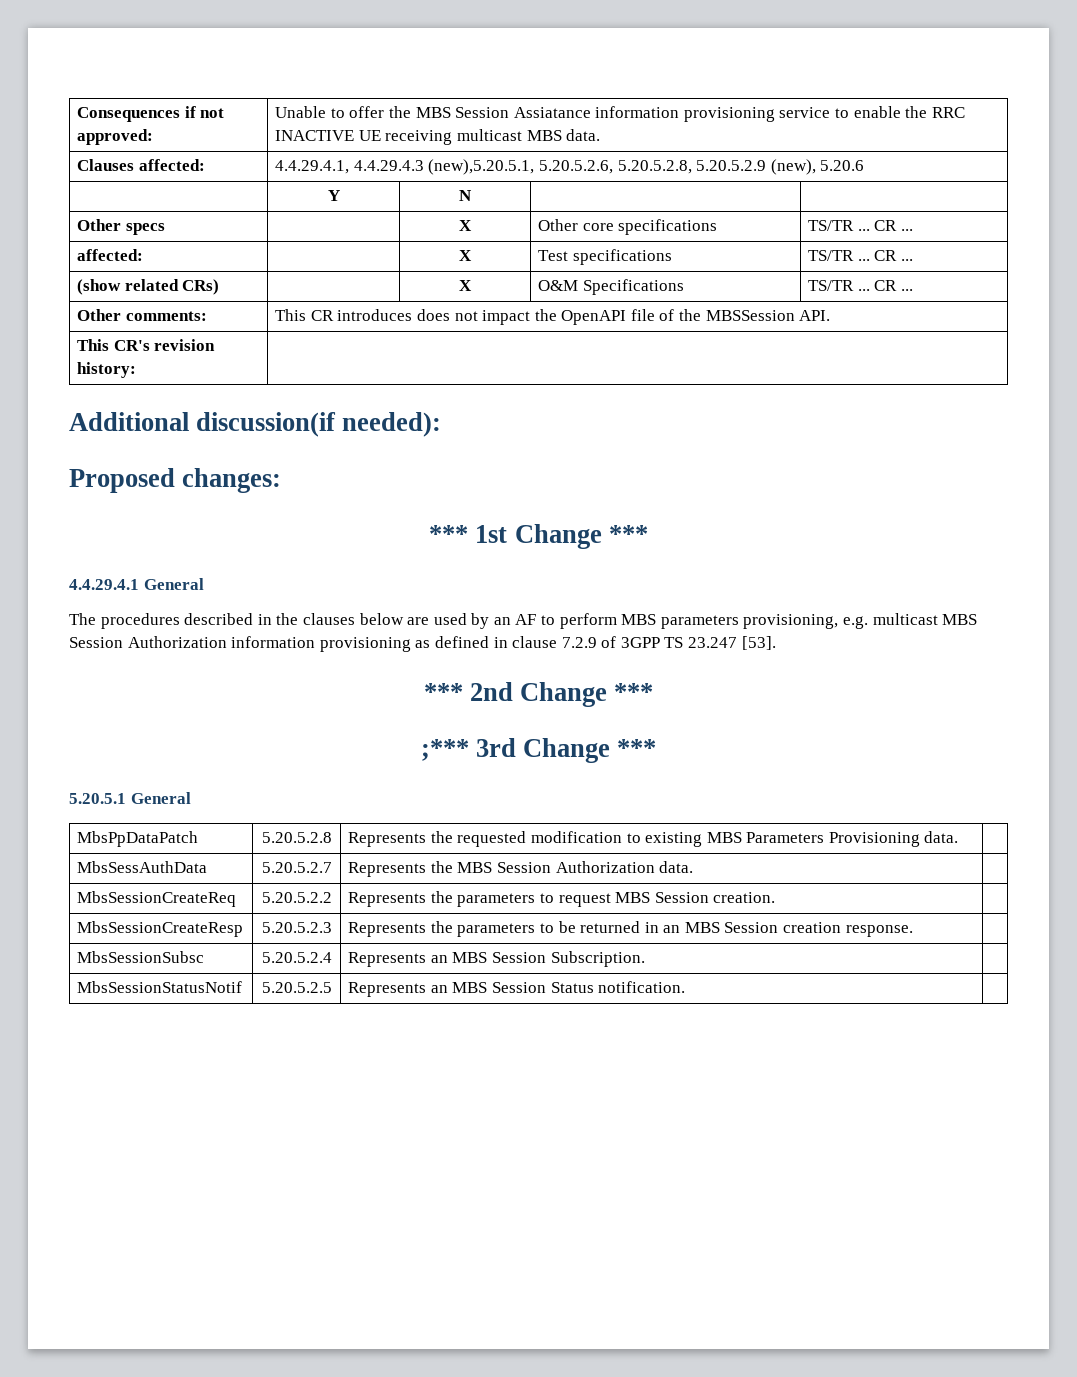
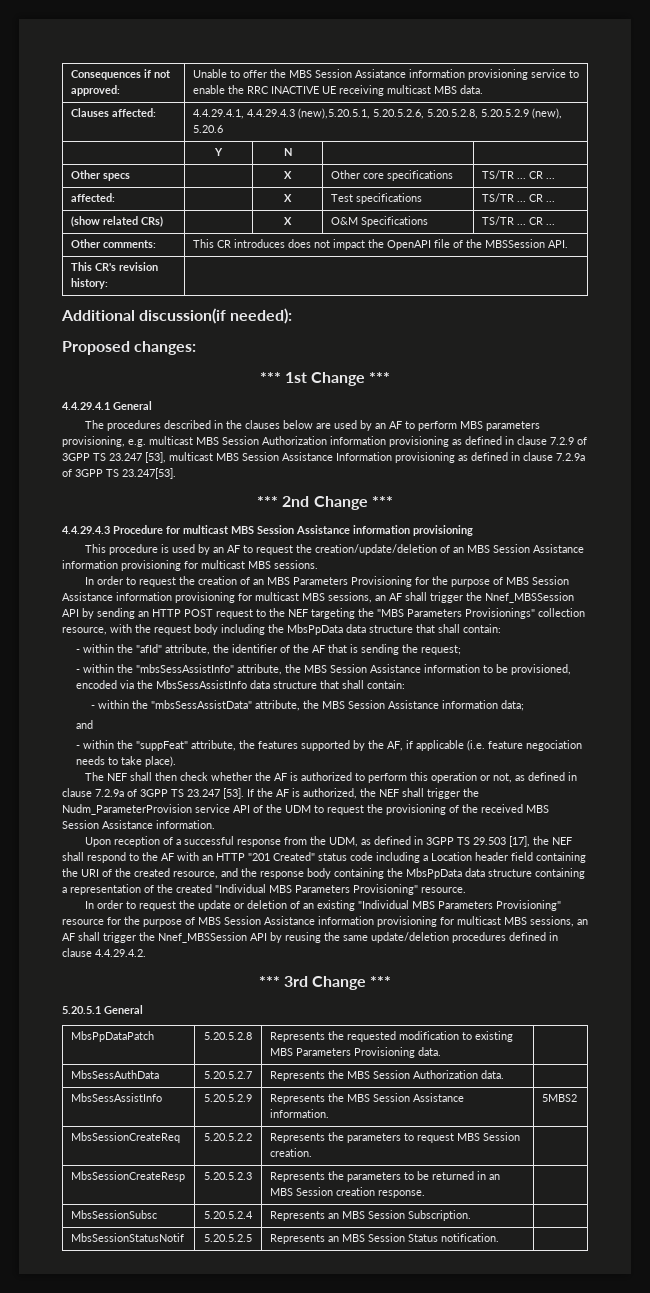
- The procedures described in the clauses below are used by an AF to perform MBS parameters provisioning, e.g. multicast MBS Session Authorization information provisioning as defined in clause 7.2.9 of 3GPP TS 23.247 [53].
+ The procedures described in the clauses below are used by an AF to perform MBS parameters provisioning, e.g. multicast MBS Session Authorization information provisioning as defined in clause 7.2.9 of 3GPP TS 23.247 [53], multicast MBS Session Assistance Information provisioning as defined in clause 7.2.9a of 3GPP TS 23.247[53].
  *** 2nd Change ***
- ;*** 3rd Change ***
+ 4.4.29.4.3 Procedure for multicast MBS Session Assistance information provisioning
+ This procedure is used by an AF to request the creation/update/deletion of an MBS Session Assistance information provisioning for multicast MBS sessions.
+ In order to request the creation of an MBS Parameters Provisioning for the purpose of MBS Session Assistance information provisioning for multicast MBS sessions, an AF shall trigger the Nnef_MBSSession API by sending an HTTP POST request to the NEF targeting the "MBS Parameters Provisionings" collection resource, with the request body including the MbsPpData data structure that shall contain:
+ - within the "afId" attribute, the identifier of the AF that is sending the request;
+ - within the "mbsSessAssistInfo" attribute, the MBS Session Assistance information to be provisioned, encoded via the MbsSessAssistInfo data structure that shall contain:
+ - within the "mbsSessAssistData" attribute, the MBS Session Assistance information data;
+ and
+ - within the "suppFeat" attribute, the features supported by the AF, if applicable (i.e. feature negociation needs to take place).
+ The NEF shall then check whether the AF is authorized to perform this operation or not, as defined in clause 7.2.9a of 3GPP TS 23.247 [53]. If the AF is authorized, the NEF shall trigger the Nudm_ParameterProvision service API of the UDM to request the provisioning of the received MBS Session Assistance information.
+ Upon reception of a successful response from the UDM, as defined in 3GPP TS 29.503 [17], the NEF shall respond to the AF with an HTTP "201 Created" status code including a Location header field containing the URI of the created resource, and the response body containing the MbsPpData data structure containing a representation of the created "Individual MBS Parameters Provisioning" resource.
+ In order to request the update or deletion of an existing "Individual MBS Parameters Provisioning" resource for the purpose of MBS Session Assistance information provisioning for multicast MBS sessions, an AF shall trigger the Nnef_MBSSession API by reusing the same update/deletion procedures defined in clause 4.4.29.4.2.
+ *** 3rd Change ***
+ MbsSessAssistInfo | 5.20.5.2.9 | Represents the MBS Session Assistance information. | 5MBS2

